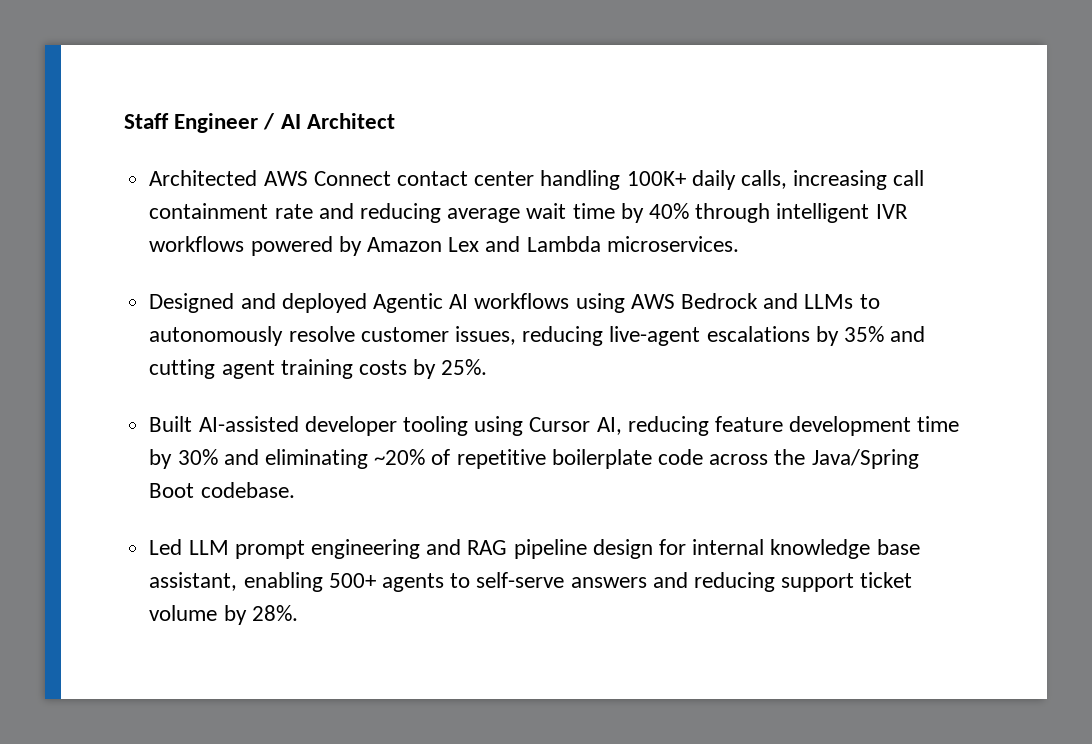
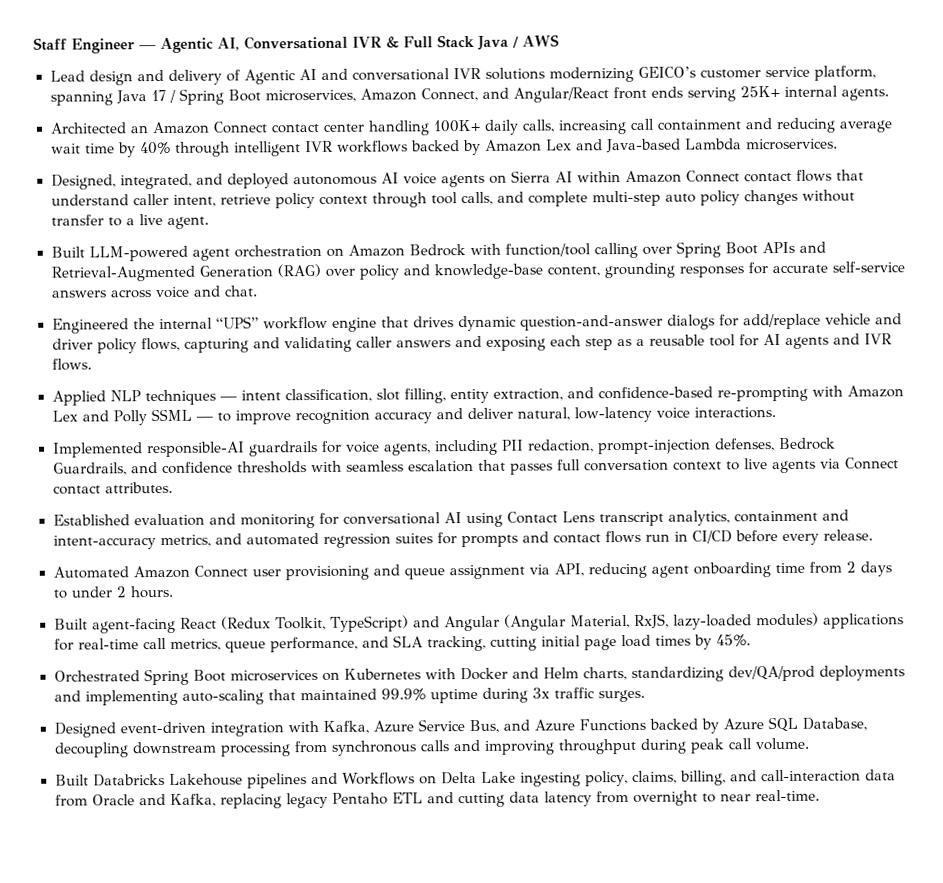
- Staff Engineer / AI Architect
+ Staff Engineer — Agentic AI, Conversational IVR & Full Stack Java / AWS
+ Lead design and delivery of Agentic AI and conversational IVR solutions modernizing GEICO’s customer service platform, spanning Java 17 / Spring Boot microservices, Amazon Connect, and Angular/React front ends serving 25K+ internal agents.
- Architected AWS Connect contact center handling 100K+ daily calls, increasing call containment rate and reducing average wait time by 40% through intelligent IVR workflows powered by Amazon Lex and Lambda microservices.
+ Architected an Amazon Connect contact center handling 100K+ daily calls, increasing call containment and reducing average wait time by 40% through intelligent IVR workflows backed by Amazon Lex and Java-based Lambda microservices.
- Designed and deployed Agentic AI workflows using AWS Bedrock and LLMs to autonomously resolve customer issues, reducing live-agent escalations by 35% and cutting agent training costs by 25%.
- Built AI-assisted developer tooling using Cursor AI, reducing feature development time by 30% and eliminating ~20% of repetitive boilerplate code across the Java/Spring Boot codebase.
- Led LLM prompt engineering and RAG pipeline design for internal knowledge base assistant, enabling 500+ agents to self-serve answers and reducing support ticket volume by 28%.
+ Designed, integrated, and deployed autonomous AI voice agents on Sierra AI within Amazon Connect contact flows that understand caller intent, retrieve policy context through tool calls, and complete multi-step auto policy changes without transfer to a live agent.
+ Built LLM-powered agent orchestration on Amazon Bedrock with function/tool calling over Spring Boot APIs and Retrieval-Augmented Generation (RAG) over policy and knowledge-base content, grounding responses for accurate self-service answers across voice and chat.
+ Engineered the internal “UPS” workflow engine that drives dynamic question-and-answer dialogs for add/replace vehicle and driver policy flows, capturing and validating caller answers and exposing each step as a reusable tool for AI agents and IVR flows.
+ Applied NLP techniques — intent classification, slot filling, entity extraction, and confidence-based re-prompting with Amazon Lex and Polly SSML — to improve recognition accuracy and deliver natural, low-latency voice interactions.
+ Implemented responsible-AI guardrails for voice agents, including PII redaction, prompt-injection defenses, Bedrock Guardrails, and confidence thresholds with seamless escalation that passes full conversation context to live agents via Connect contact attributes.
+ Established evaluation and monitoring for conversational AI using Contact Lens transcript analytics, containment and intent-accuracy metrics, and automated regression suites for prompts and contact flows run in CI/CD before every release.
+ Automated Amazon Connect user provisioning and queue assignment via API, reducing agent onboarding time from 2 days to under 2 hours.
+ Built agent-facing React (Redux Toolkit, TypeScript) and Angular (Angular Material, RxJS, lazy-loaded modules) applications for real-time call metrics, queue performance, and SLA tracking, cutting initial page load times by 45%.
+ Orchestrated Spring Boot microservices on Kubernetes with Docker and Helm charts, standardizing dev/QA/prod deployments and implementing auto-scaling that maintained 99.9% uptime during 3x traffic surges.
+ Designed event-driven integration with Kafka, Azure Service Bus, and Azure Functions backed by Azure SQL Database, decoupling downstream processing from synchronous calls and improving throughput during peak call volume.
+ Built Databricks Lakehouse pipelines and Workflows on Delta Lake ingesting policy, claims, billing, and call-interaction data from Oracle and Kafka, replacing legacy Pentaho ETL and cutting data latency from overnight to near real-time.

